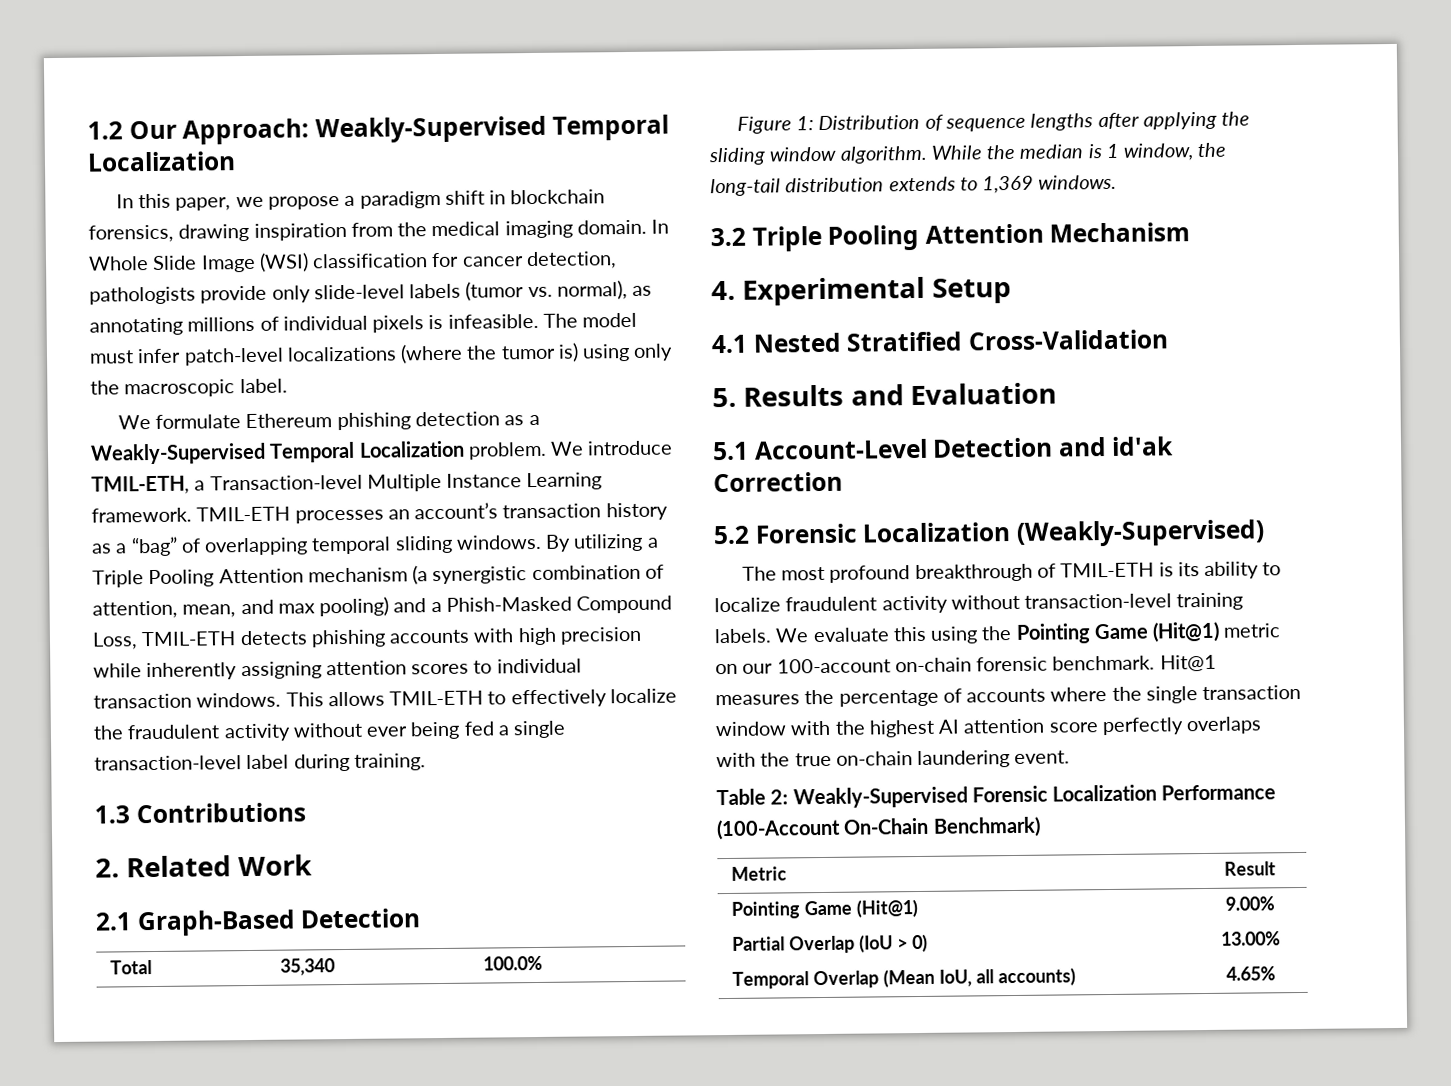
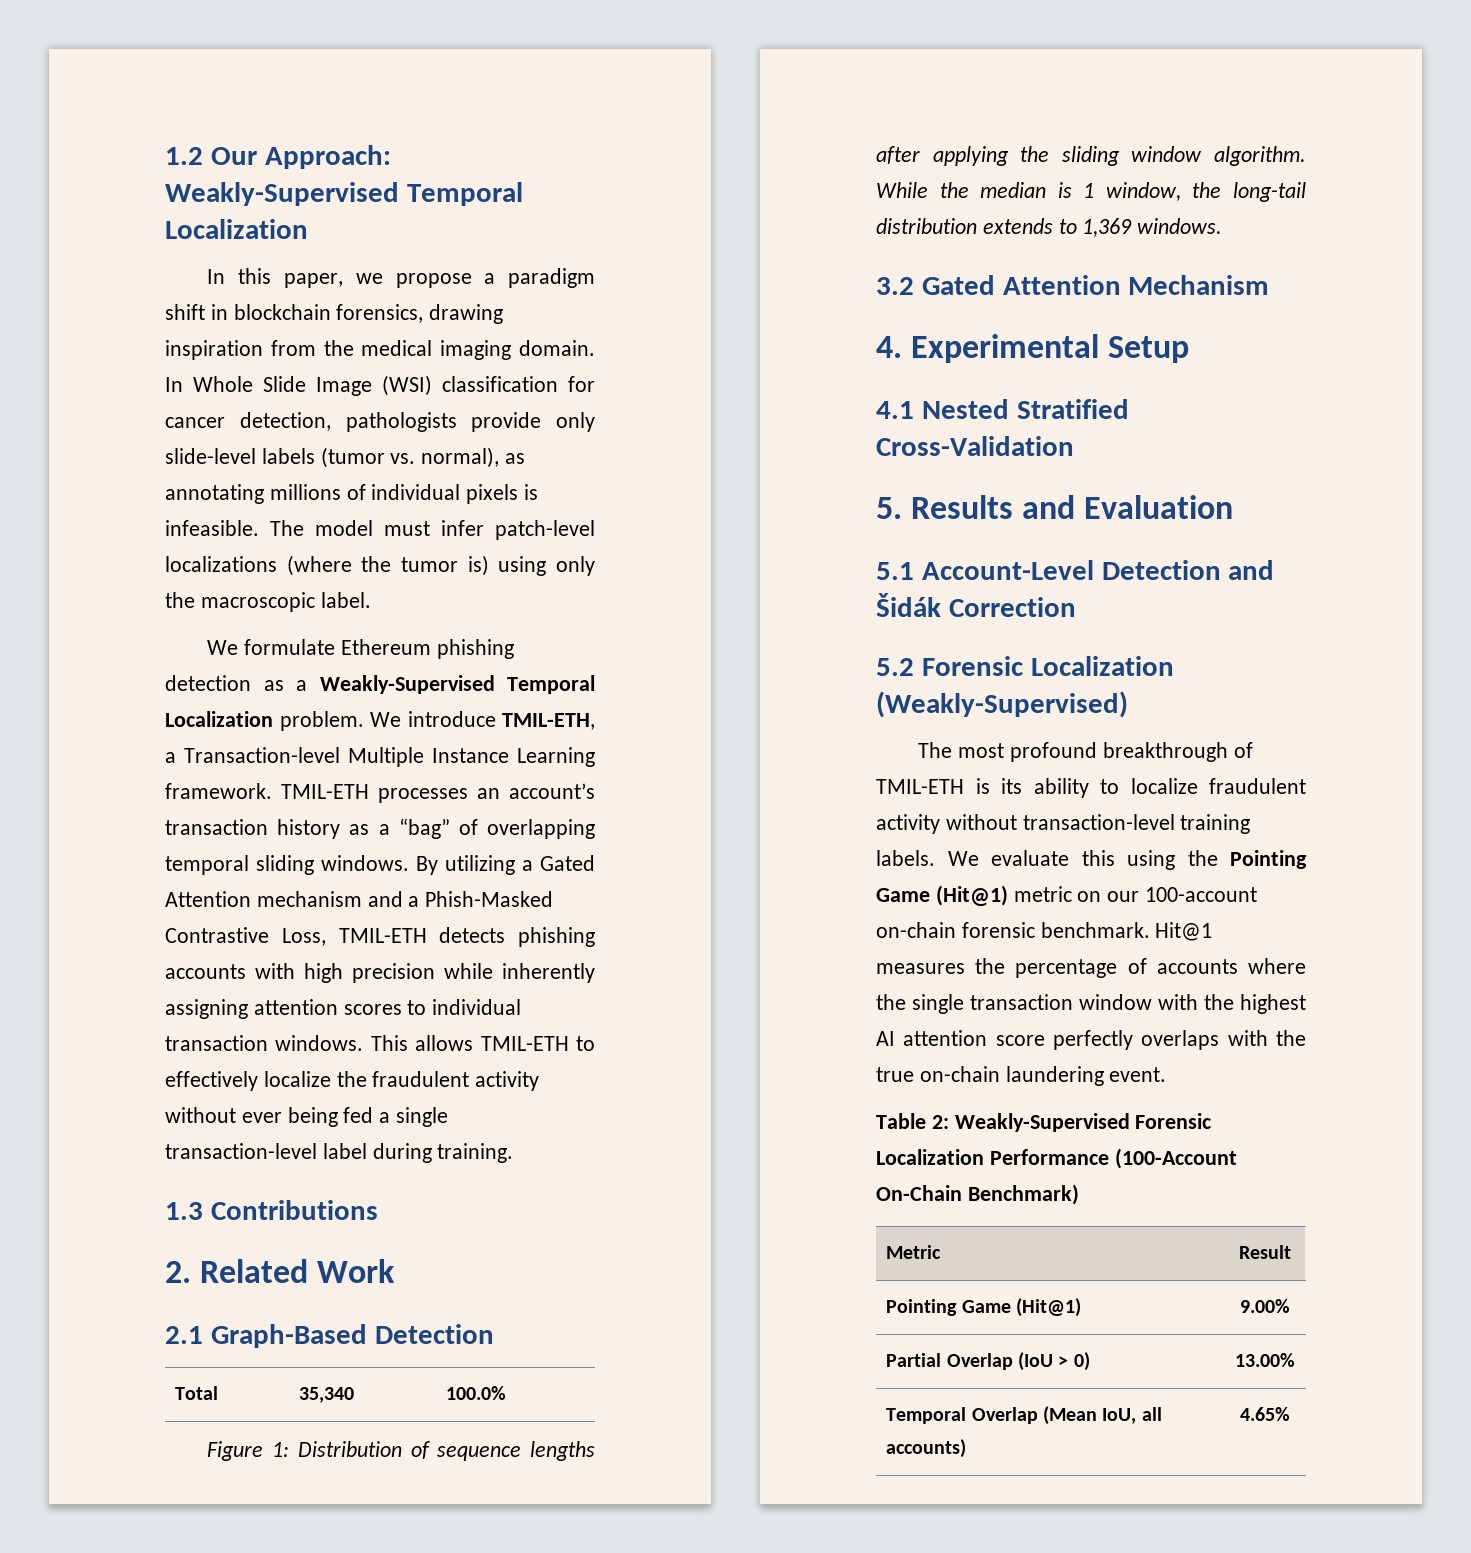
- By utilizing a Triple Pooling Attention mechanism (a synergistic combination of attention, mean, and max pooling) and a Phish-Masked Compound Loss, TMIL-ETH detects phishing accounts with high precision while inherently assigning attention scores to individual transaction windows.
+ By utilizing a Gated Attention mechanism and a Phish-Masked Contrastive Loss, TMIL-ETH detects phishing accounts with high precision while inherently assigning attention scores to individual transaction windows.
- 3.2 Triple Pooling Attention Mechanism
+ 3.2 Gated Attention Mechanism
- 5.1 Account-Level Detection and id'ak Correction
+ 5.1 Account-Level Detection and Šidák Correction

